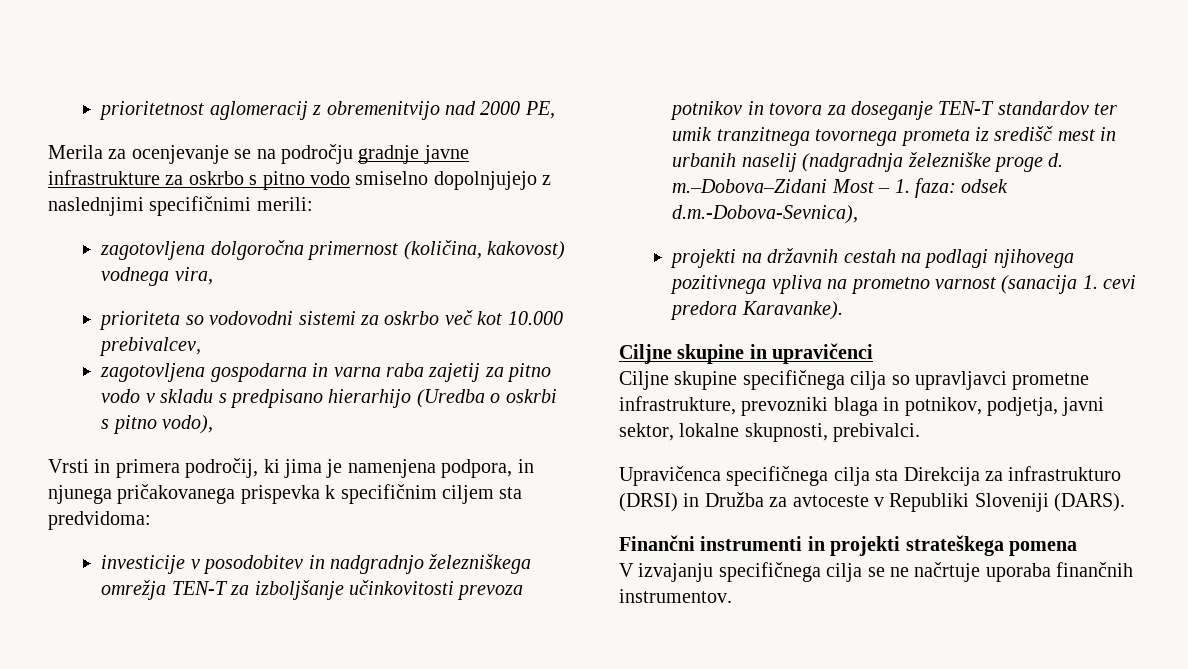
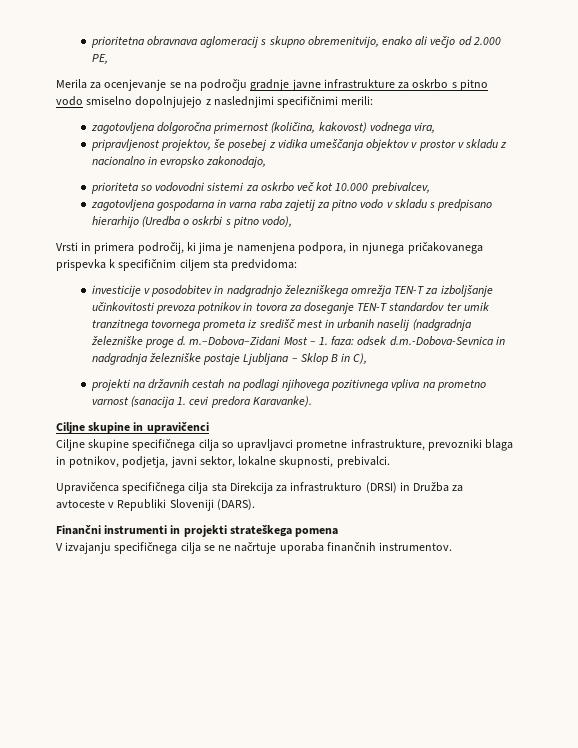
- prioritetnost aglomeracij z obremenitvijo nad 2000 PE,
+ prioritetna obravnava aglomeracij s skupno obremenitvijo, enako ali večjo od 2.000 PE,
+ pripravljenost projektov, še posebej z vidika umeščanja objektov v prostor v skladu z nacionalno in evropsko zakonodajo,
- investicije v posodobitev in nadgradnjo železniškega omrežja TEN-T za izboljšanje učinkovitosti prevoza potnikov in tovora za doseganje TEN-T standardov ter umik tranzitnega tovornega prometa iz središč mest in urbanih naselij (nadgradnja železniške proge d. m.–Dobova–Zidani Most – 1. faza: odsek d.m.-Dobova-Sevnica),
+ investicije v posodobitev in nadgradnjo železniškega omrežja TEN-T za izboljšanje učinkovitosti prevoza potnikov in tovora za doseganje TEN-T standardov ter umik tranzitnega tovornega prometa iz središč mest in urbanih naselij (nadgradnja železniške proge d. m.–Dobova–Zidani Most – 1. faza: odsek d.m.-Dobova-Sevnica in nadgradnja železniške postaje Ljubljana – Sklop B in C),

